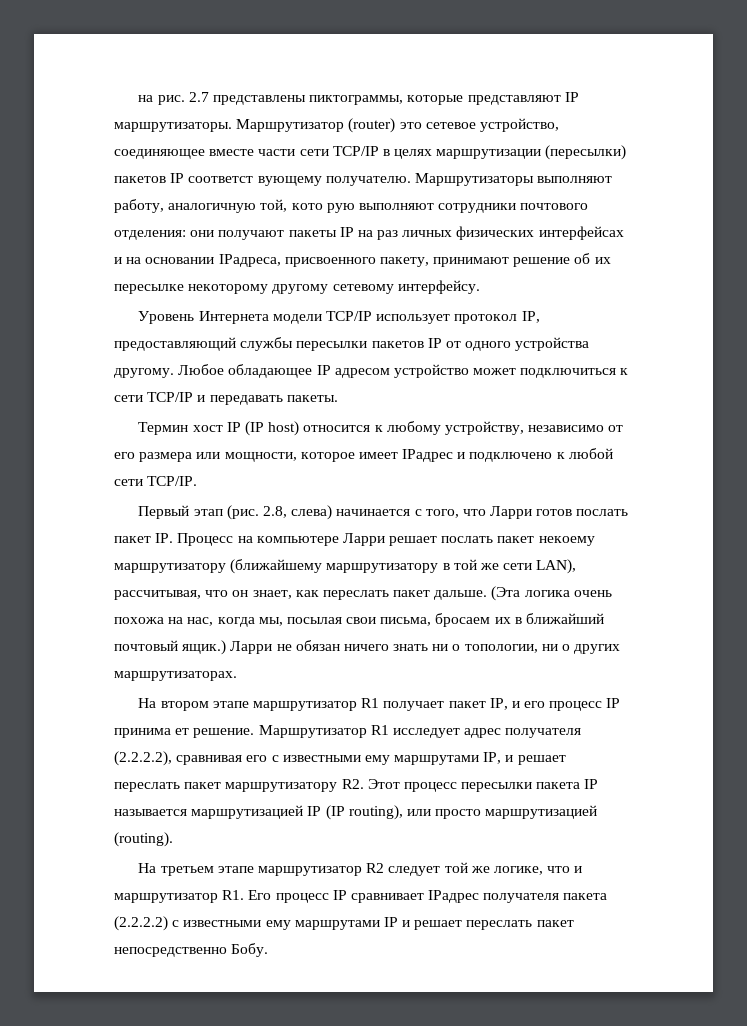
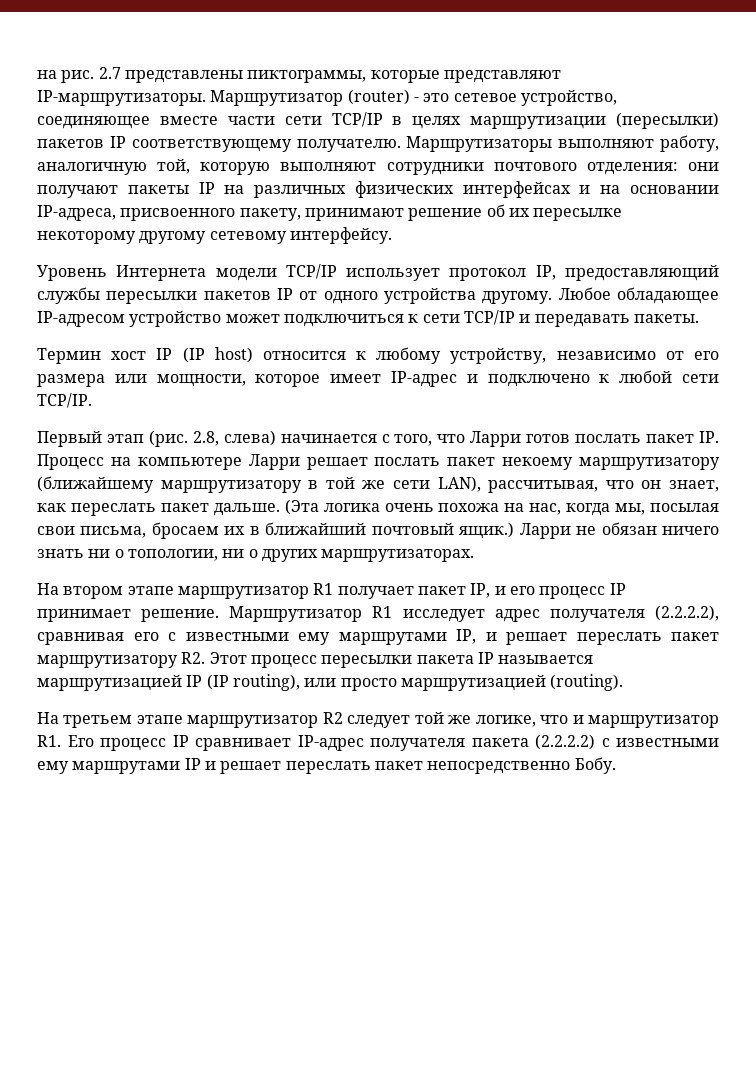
- 2.7 представлены пиктограммы, которые представляют IP маршрутизаторы.
+ 2.7 представлены пиктограммы, которые представляют IP-маршрутизаторы.
- Маршрутизатор (router) это сетевое устройство, соединяющее вместе части сети TCP/IP в целях маршрутизации (пересылки) пакетов IP соответст вующему получателю.
+ Маршрутизатор (router) - это сетевое устройство, соединяющее вместе части сети TCP/IP в целях маршрутизации (пересылки) пакетов IP соответствующему получателю.
- Маршрутизаторы выполняют работу, аналогичную той, кото рую выполняют сотрудники почтового отделения: они получают пакеты IP на раз личных физических интерфейсах и на основании IPадреса, присвоенного пакету, принимают решение об их пересылке некоторому другому сетевому интерфейсу.
+ Маршрутизаторы выполняют работу, аналогичную той, которую выполняют сотрудники почтового отделения: они получают пакеты IP на различных физических интерфейсах и на основании IP-адреса, присвоенного пакету, принимают решение об их пересылке некоторому другому сетевому интерфейсу.
- Любое обладающее IP адресом устройство может подключиться к сети TCP/IP и передавать пакеты.
+ Любое обладающее IP-адресом устройство может подключиться к сети TCP/IP и передавать пакеты.
- Термин хост IP (IP host) относится к любому устройству, независимо от его размера или мощности, которое имеет IPадрес и подключено к любой сети TCP/IP.
+ Термин хост IP (IP host) относится к любому устройству, независимо от его размера или мощности, которое имеет IP-адрес и подключено к любой сети TCP/IP.
- На втором этапе маршрутизатор R1 получает пакет IP, и его процесс IP принима ет решение.
+ На втором этапе маршрутизатор R1 получает пакет IP, и его процесс IP принимает решение.
- На третьем этапе маршрутизатор R2 следует той же логике, что и маршрутизатор R1. Его процесс IP сравнивает IPадрес получателя пакета (2.2.2.2) с известными ему маршрутами IP и решает переслать пакет непосредственно Бобу.
+ На третьем этапе маршрутизатор R2 следует той же логике, что и маршрутизатор R1. Его процесс IP сравнивает IP-адрес получателя пакета (2.2.2.2) с известными ему маршрутами IP и решает переслать пакет непосредственно Бобу.

